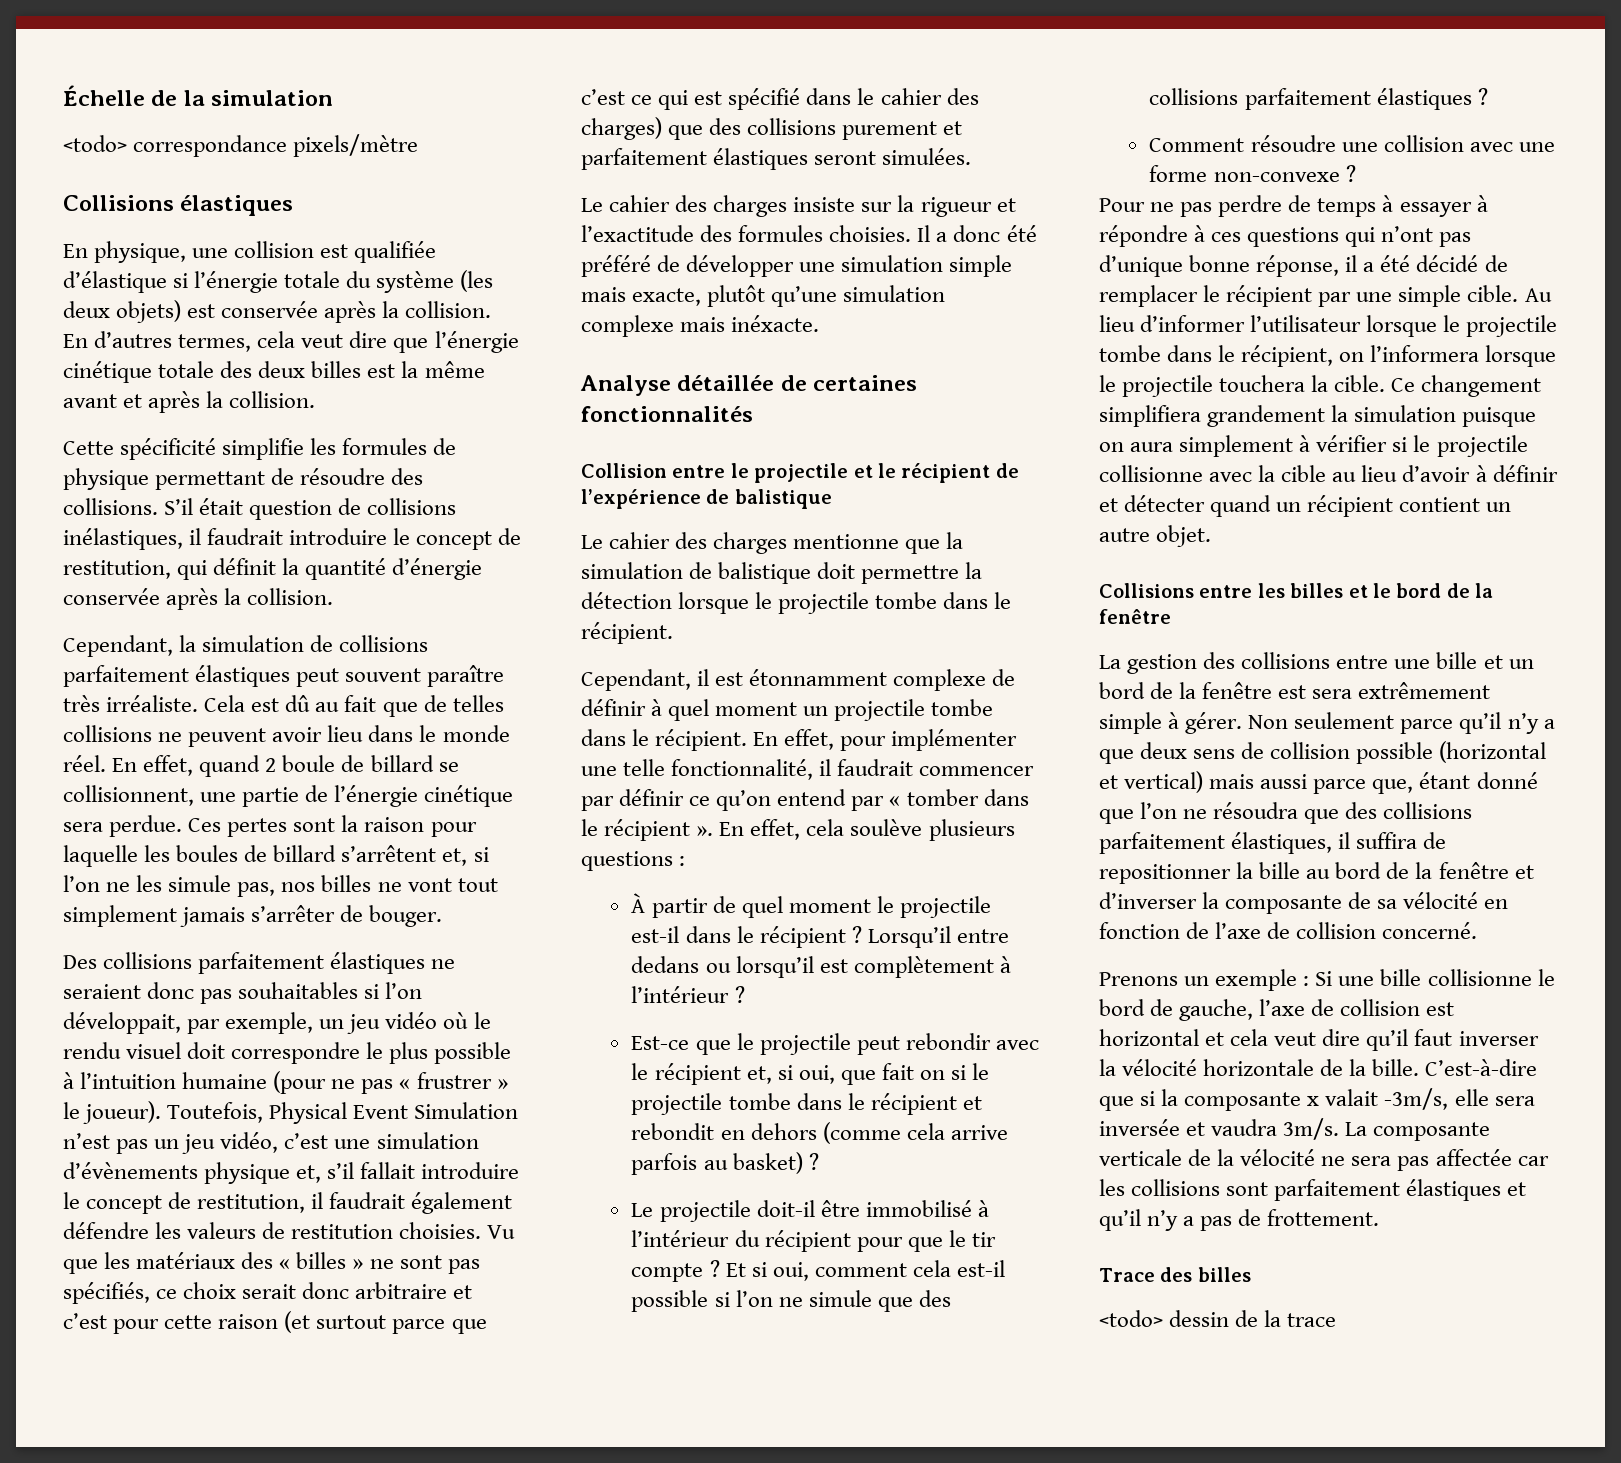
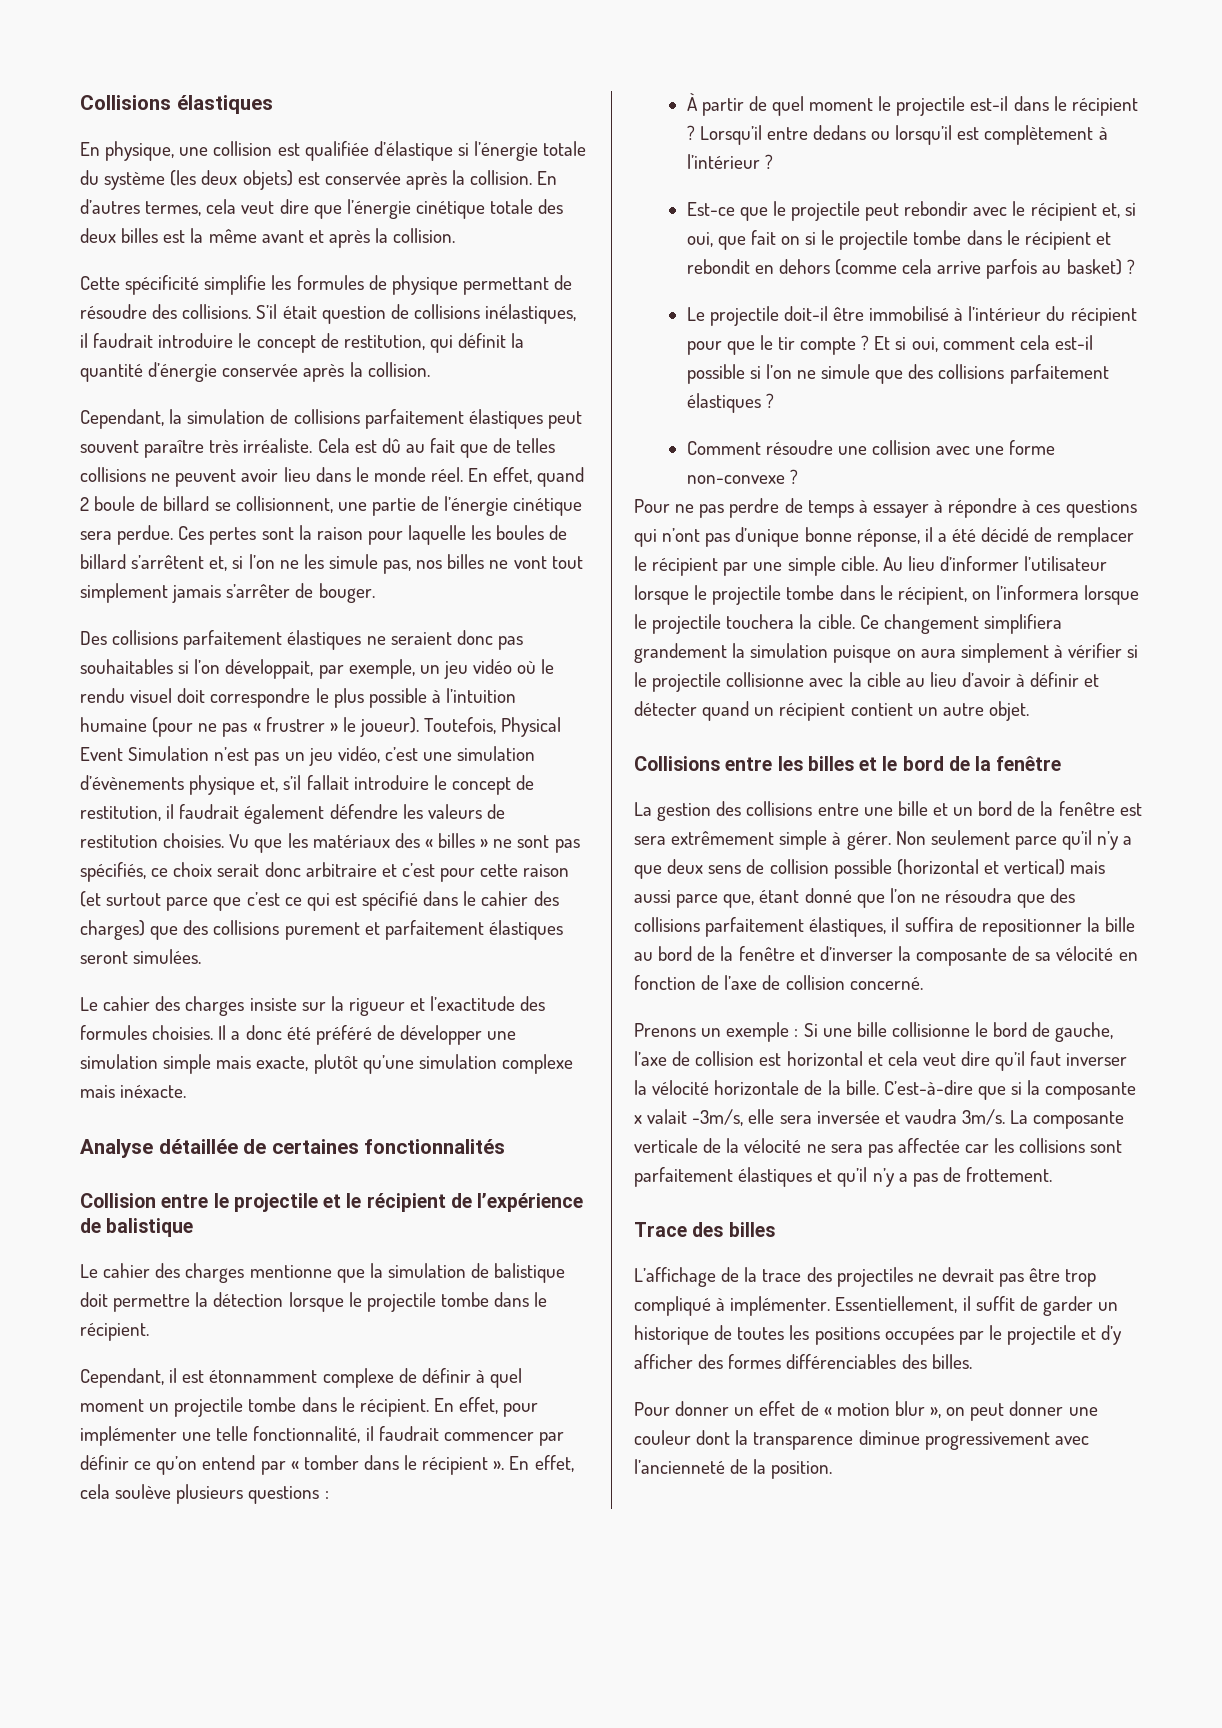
- Échelle de la simulation
- <todo> correspondance pixels/mètre
- <todo> dessin de la trace
+ L’affichage de la trace des projectiles ne devrait pas être trop compliqué à implémenter. Essentiellement, il suffit de garder un historique de toutes les positions occupées par le projectile et d’y afficher des formes différenciables des billes.
+ Pour donner un effet de « motion blur », on peut donner une couleur dont la transparence diminue progressivement avec l’ancienneté de la position.

